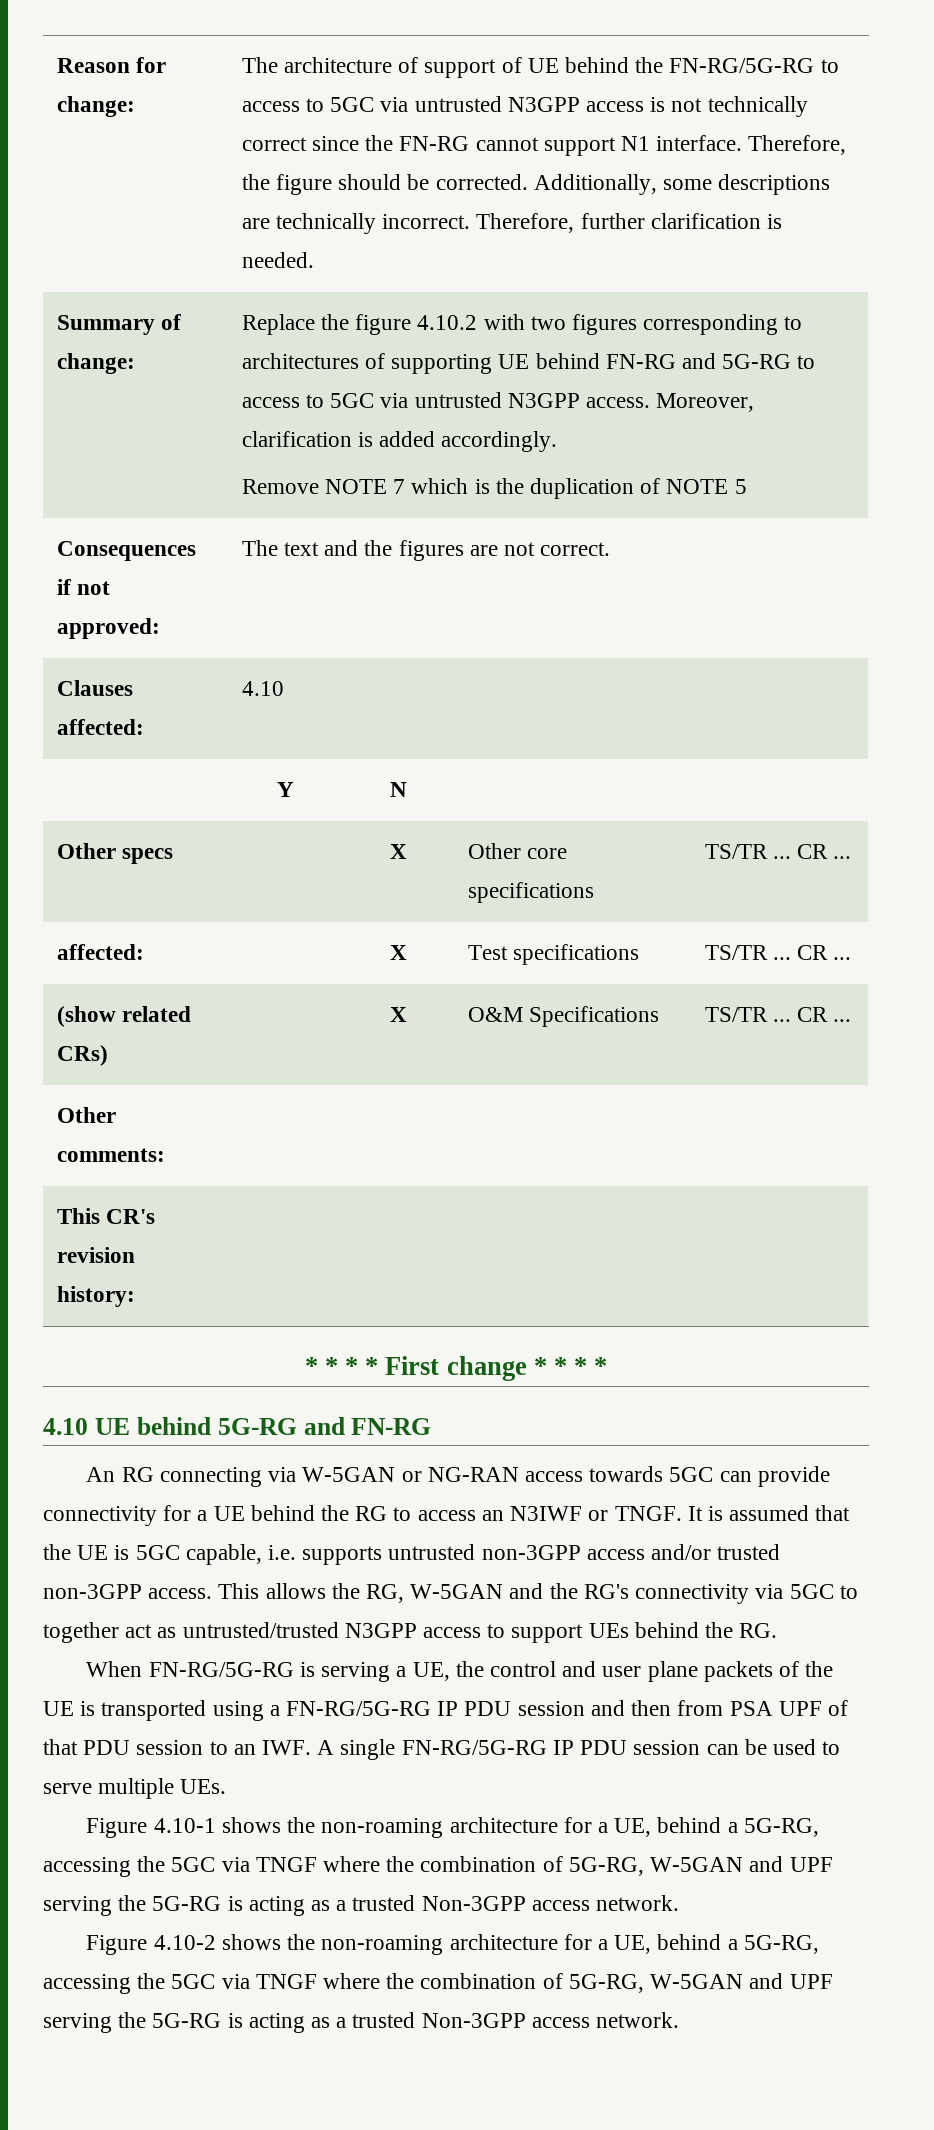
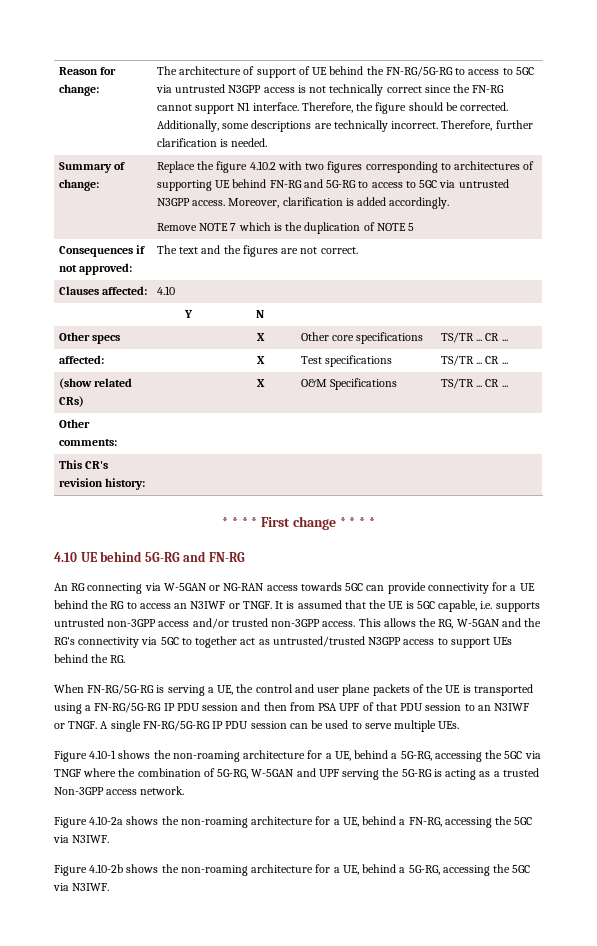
- When FN-RG/5G-RG is serving a UE, the control and user plane packets of the UE is transported using a FN-RG/5G-RG IP PDU session and then from PSA UPF of that PDU session to an IWF. A single FN-RG/5G-RG IP PDU session can be used to serve multiple UEs.
+ When FN-RG/5G-RG is serving a UE, the control and user plane packets of the UE is transported using a FN-RG/5G-RG IP PDU session and then from PSA UPF of that PDU session to an N3IWF or TNGF. A single FN-RG/5G-RG IP PDU session can be used to serve multiple UEs.
- Figure 4.10-2 shows the non-roaming architecture for a UE, behind a 5G-RG, accessing the 5GC via TNGF where the combination of 5G-RG, W-5GAN and UPF serving the 5G-RG is acting as a trusted Non-3GPP access network.
+ Figure 4.10-2a shows the non-roaming architecture for a UE, behind a FN-RG, accessing the 5GC via N3IWF.
+ Figure 4.10-2b shows the non-roaming architecture for a UE, behind a 5G-RG, accessing the 5GC via N3IWF.

